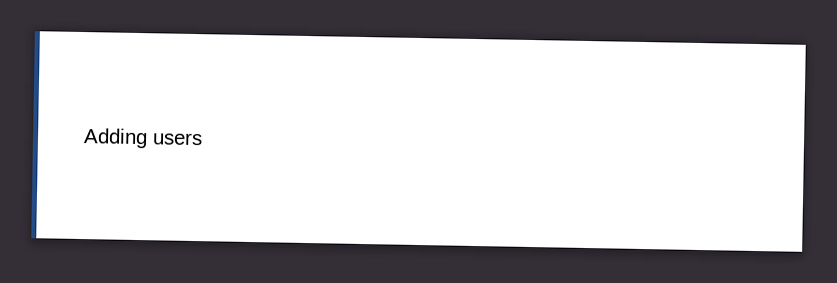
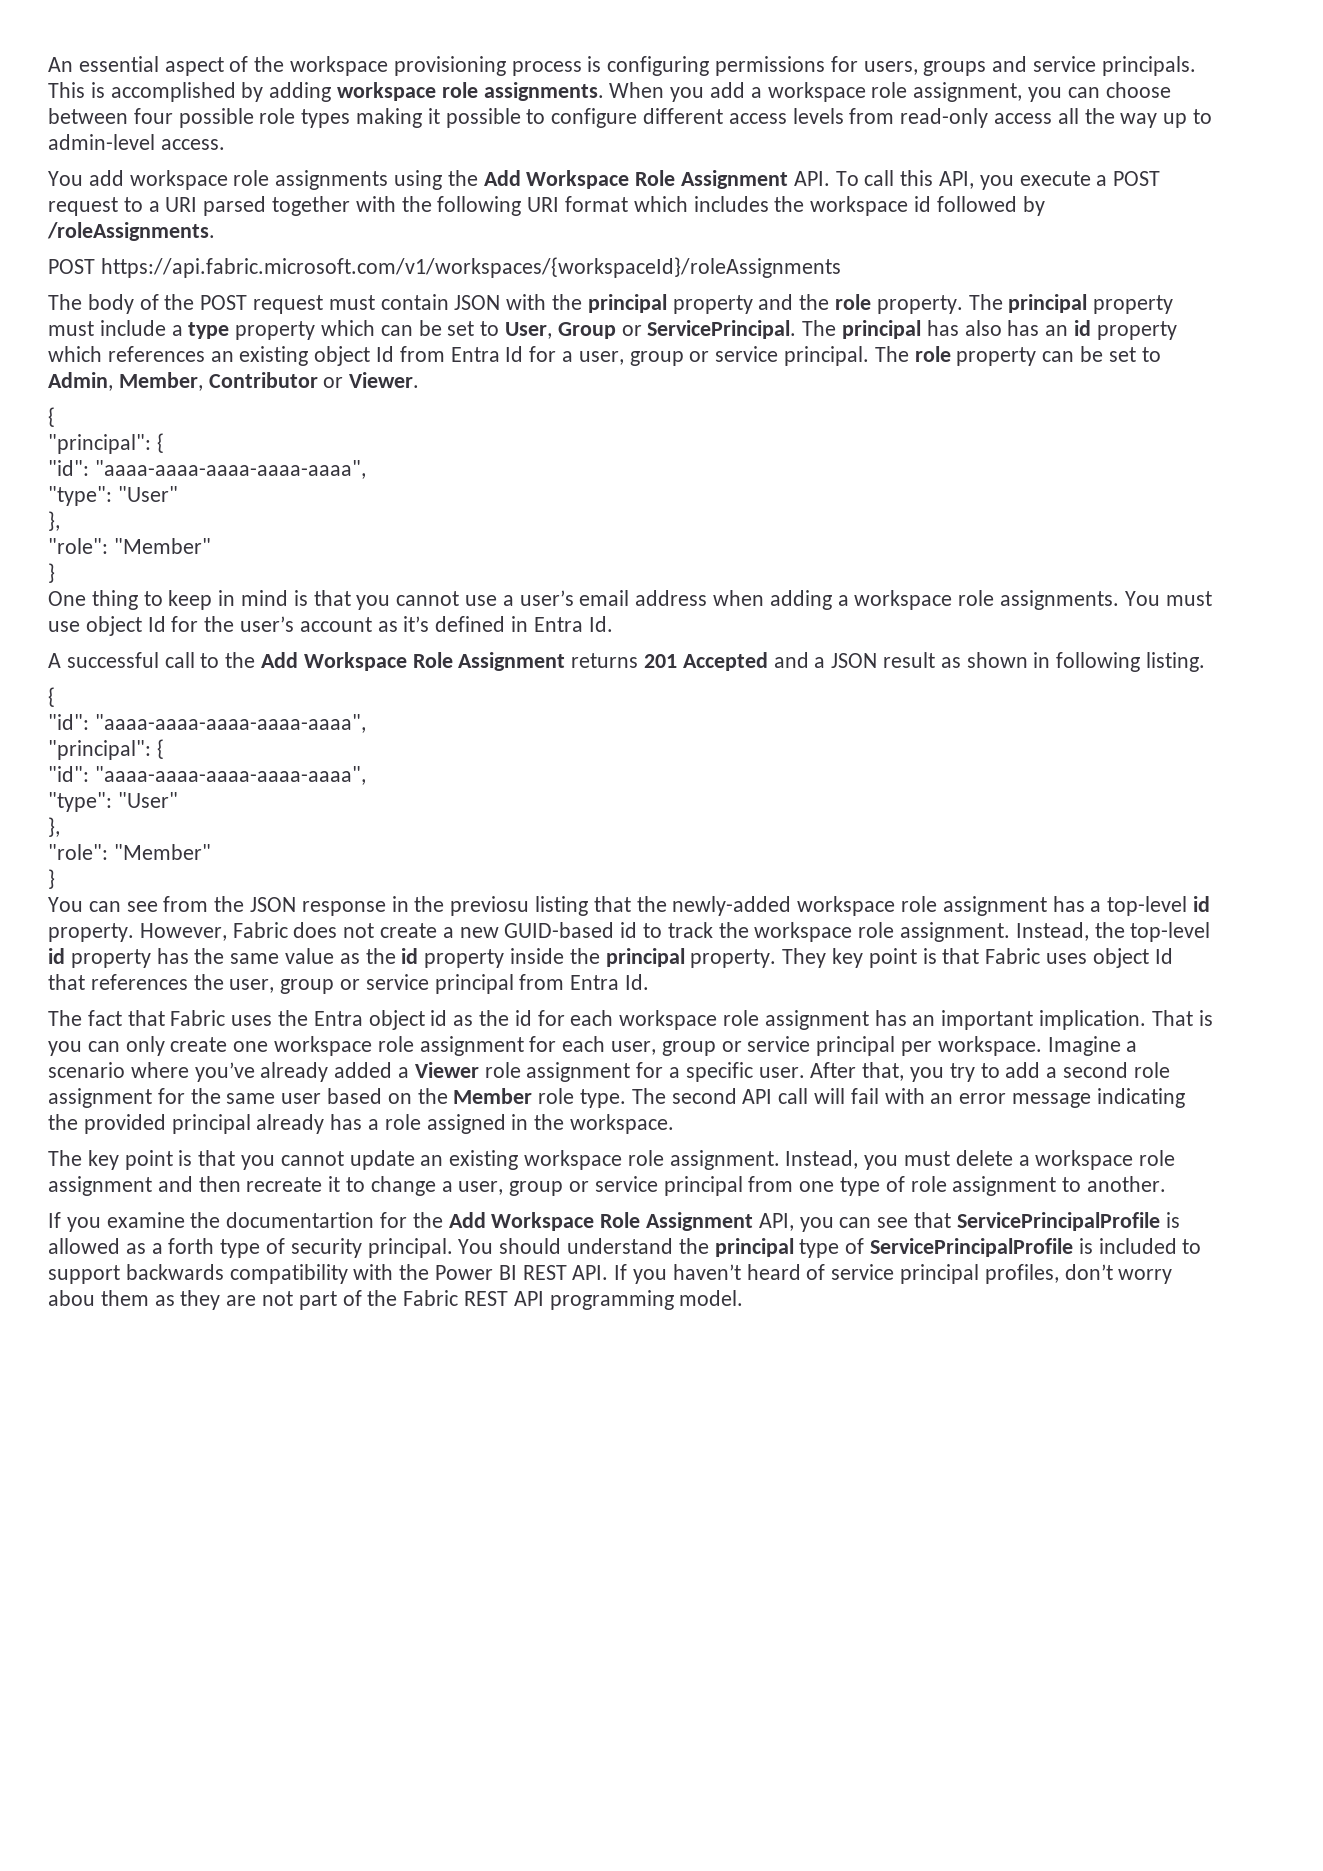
- Adding users
+ An essential aspect of the workspace provisioning process is configuring permissions for users, groups and service principals. This is accomplished by adding workspace role assignments. When you add a workspace role assignment, you can choose between four possible role types making it possible to configure different access levels from read-only access all the way up to admin-level access.
+ You add workspace role assignments using the Add Workspace Role Assignment API. To call this API, you execute a POST request to a URI parsed together with the following URI format which includes the workspace id followed by /roleAssignments.
+ POST https://api.fabric.microsoft.com/v1/workspaces/{workspaceId}/roleAssignments
+ The body of the POST request must contain JSON with the principal property and the role property. The principal property must include a type property which can be set to User, Group or ServicePrincipal. The principal has also has an id property which references an existing object Id from Entra Id for a user, group or service principal. The role property can be set to Admin, Member, Contributor or Viewer.
+ {
+ "principal": {
+ "id": "aaaa-aaaa-aaaa-aaaa-aaaa",
+ "type": "User"
+ },
+ "role": "Member"
+ }
+ One thing to keep in mind is that you cannot use a user’s email address when adding a workspace role assignments. You must use object Id for the user’s account as it’s defined in Entra Id.
+ A successful call to the Add Workspace Role Assignment returns 201 Accepted and a JSON result as shown in following listing.
+ {
+ "id": "aaaa-aaaa-aaaa-aaaa-aaaa",
+ "principal": {
+ "id": "aaaa-aaaa-aaaa-aaaa-aaaa",
+ "type": "User"
+ },
+ "role": "Member"
+ }
+ You can see from the JSON response in the previosu listing that the newly-added workspace role assignment has a top-level id property. However, Fabric does not create a new GUID-based id to track the workspace role assignment. Instead, the top-level id property has the same value as the id property inside the principal property. They key point is that Fabric uses object Id that references the user, group or service principal from Entra Id.
+ The fact that Fabric uses the Entra object id as the id for each workspace role assignment has an important implication. That is you can only create one workspace role assignment for each user, group or service principal per workspace. Imagine a scenario where you’ve already added a Viewer role assignment for a specific user. After that, you try to add a second role assignment for the same user based on the Member role type. The second API call will fail with an error message indicating the provided principal already has a role assigned in the workspace.
+ The key point is that you cannot update an existing workspace role assignment. Instead, you must delete a workspace role assignment and then recreate it to change a user, group or service principal from one type of role assignment to another.
+ If you examine the documentartion for the Add Workspace Role Assignment API, you can see that ServicePrincipalProfile is allowed as a forth type of security principal. You should understand the principal type of ServicePrincipalProfile is included to support backwards compatibility with the Power BI REST API. If you haven’t heard of service principal profiles, don’t worry abou them as they are not part of the Fabric REST API programming model.

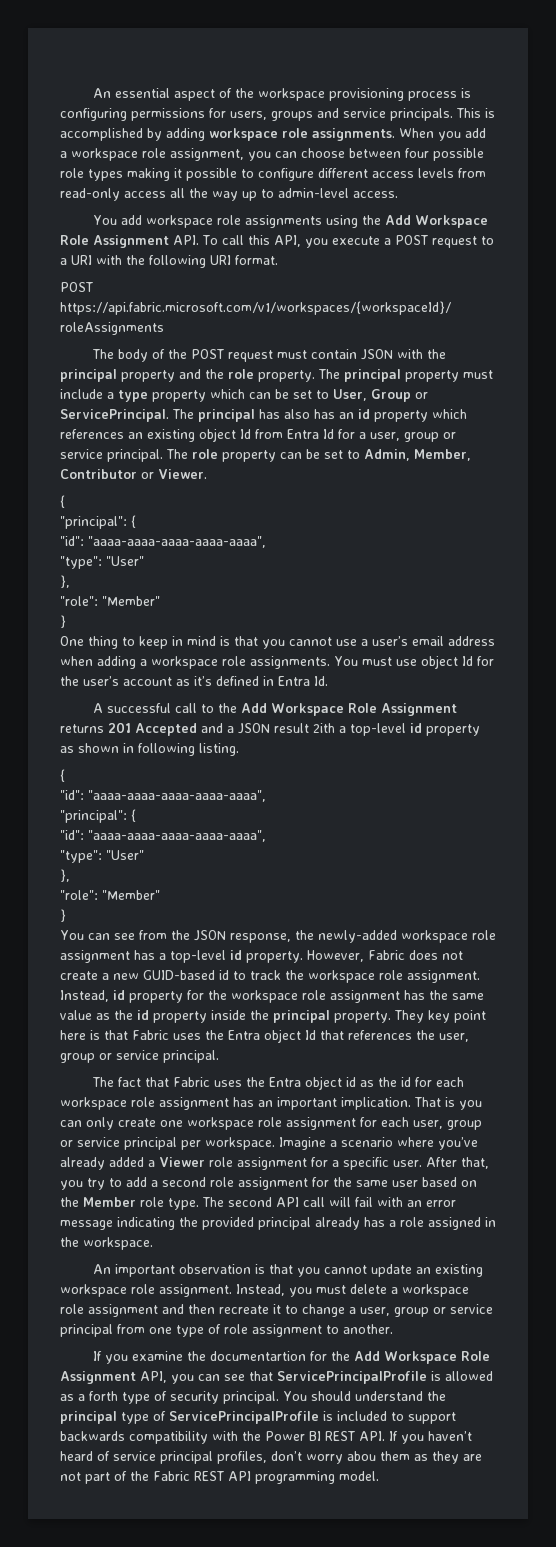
- You add workspace role assignments using the Add Workspace Role Assignment API. To call this API, you execute a POST request to a URI parsed together with the following URI format which includes the workspace id followed by /roleAssignments.
+ You add workspace role assignments using the Add Workspace Role Assignment API. To call this API, you execute a POST request to a URI with the following URI format.
- A successful call to the Add Workspace Role Assignment returns 201 Accepted and a JSON result as shown in following listing.
+ A successful call to the Add Workspace Role Assignment returns 201 Accepted and a JSON result 2ith a top-level id property as shown in following listing.
- You can see from the JSON response in the previosu listing that the newly-added workspace role assignment has a top-level id property.
+ You can see from the JSON response, the newly-added workspace role assignment has a top-level id property.
- Instead, the top-level id property has the same value as the id property inside the principal property.
+ Instead, id property for the workspace role assignment has the same value as the id property inside the principal property.
- They key point is that Fabric uses object Id that references the user, group or service principal from Entra Id.
+ They key point here is that Fabric uses the Entra object Id that references the user, group or service principal.
- The key point is that you cannot update an existing workspace role assignment.
+ An important observation is that you cannot update an existing workspace role assignment.

